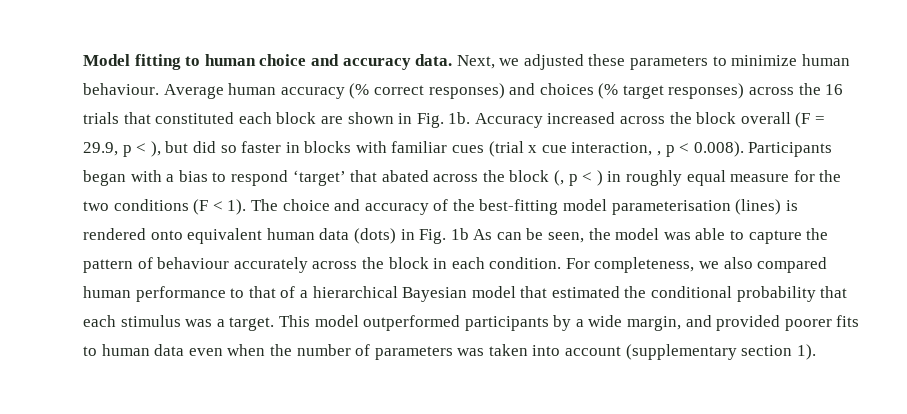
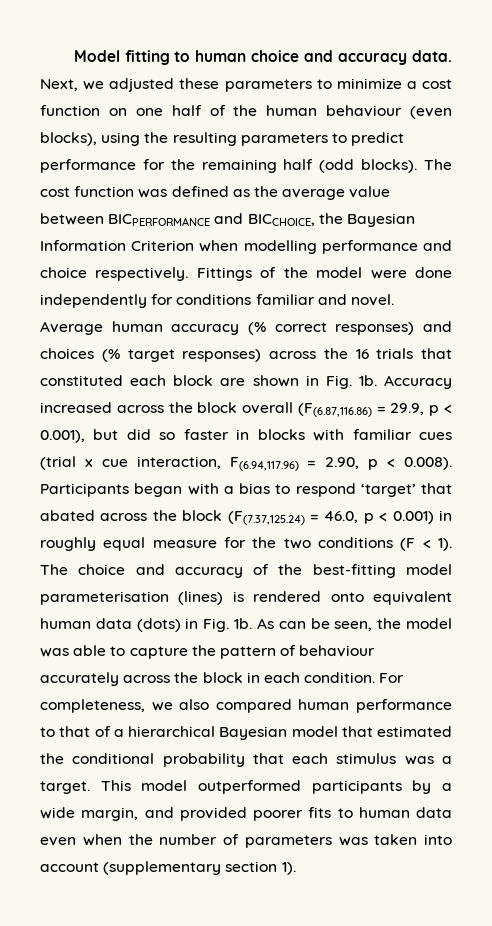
- Next, we adjusted these parameters to minimize human behaviour.
+ Next, we adjusted these parameters to minimize a cost function on one half of the human behaviour (even blocks), using the resulting parameters to predict performance for the remaining half (odd blocks). The cost function was defined as the average value between BICPERFORMANCE and BICCHOICE, the Bayesian Information Criterion when modelling performance and choice respectively. Fittings of the model were done independently for conditions familiar and novel.
- Accuracy increased across the block overall (F = 29.9, p < ), but did so faster in blocks with familiar cues (trial x cue interaction, , p < 0.008). Participants began with a bias to respond ‘target’ that abated across the block (, p < ) in roughly equal measure for the two conditions (F < 1).
+ Accuracy increased across the block overall (F(6.87,116.86) = 29.9, p < 0.001), but did so faster in blocks with familiar cues (trial x cue interaction, F(6.94,117.96) = 2.90, p < 0.008). Participants began with a bias to respond ‘target’ that abated across the block (F(7.37,125.24) = 46.0, p < 0.001) in roughly equal measure for the two conditions (F < 1).
- The choice and accuracy of the best-fitting model parameterisation (lines) is rendered onto equivalent human data (dots) in Fig. 1b As can be seen, the model was able to capture the pattern of behaviour accurately across the block in each condition.
+ The choice and accuracy of the best-fitting model parameterisation (lines) is rendered onto equivalent human data (dots) in Fig. 1b. As can be seen, the model was able to capture the pattern of behaviour accurately across the block in each condition.

